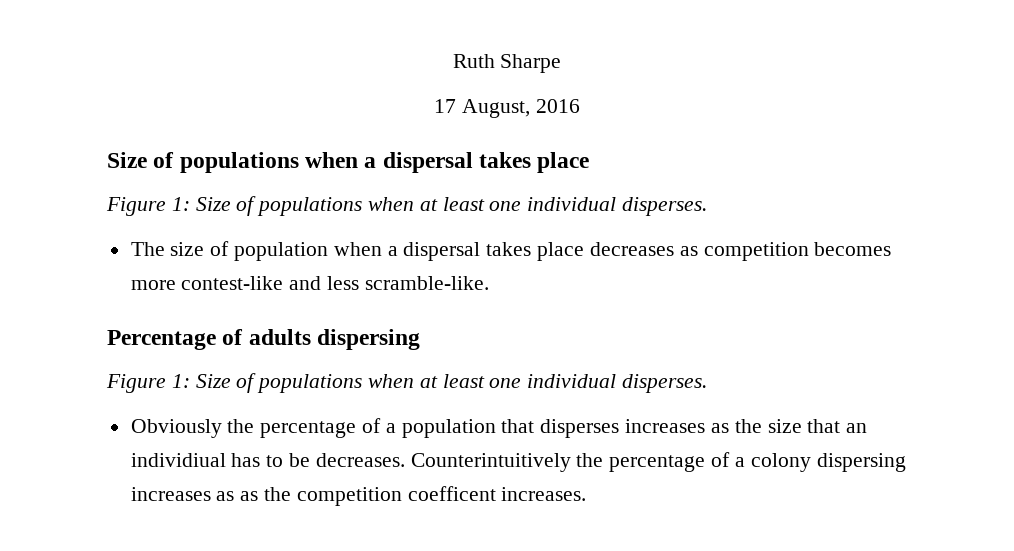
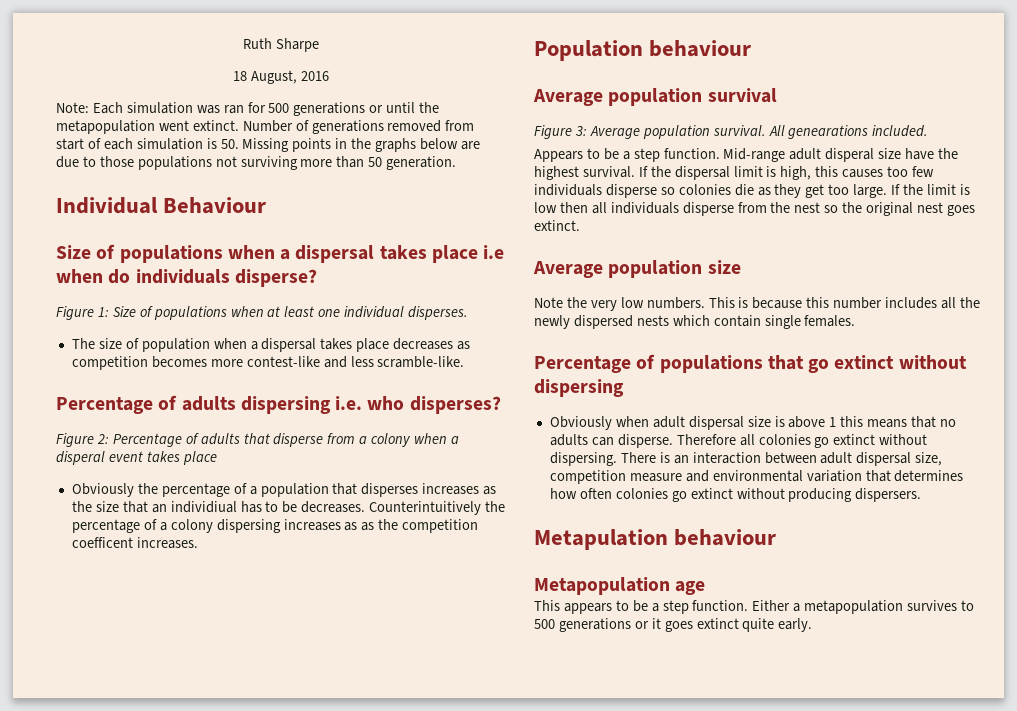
- 17 August, 2016
+ 18 August, 2016
+ Note: Each simulation was ran for 500 generations or until the metapopulation went extinct. Number of generations removed from start of each simulation is 50. Missing points in the graphs below are due to those populations not surviving more than 50 generation.
+ Individual Behaviour
- Size of populations when a dispersal takes place
+ Size of populations when a dispersal takes place i.e when do individuals disperse?
- Percentage of adults dispersing
- Figure 1: Size of populations when at least one individual disperses.
+ Percentage of adults dispersing i.e. who disperses?
+ Figure 2: Percentage of adults that disperse from a colony when a disperal event takes place
+ Population behaviour
+ Average population survival
+ Figure 3: Average population survival. All genearations included.
+ Appears to be a step function. Mid-range adult disperal size have the highest survival. If the dispersal limit is high, this causes too few individuals disperse so colonies die as they get too large. If the limit is low then all individuals disperse from the nest so the original nest goes extinct.
+ Average population size
+ Note the very low numbers. This is because this number includes all the newly dispersed nests which contain single females.
+ Percentage of populations that go extinct without dispersing
+ Obviously when adult dispersal size is above 1 this means that no adults can disperse. Therefore all colonies go extinct without dispersing. There is an interaction between adult dispersal size, competition measure and environmental variation that determines how often colonies go extinct without producing dispersers.
+ Metapulation behaviour
+ Metapopulation age
+ This appears to be a step function. Either a metapopulation survives to 500 generations or it goes extinct quite early.

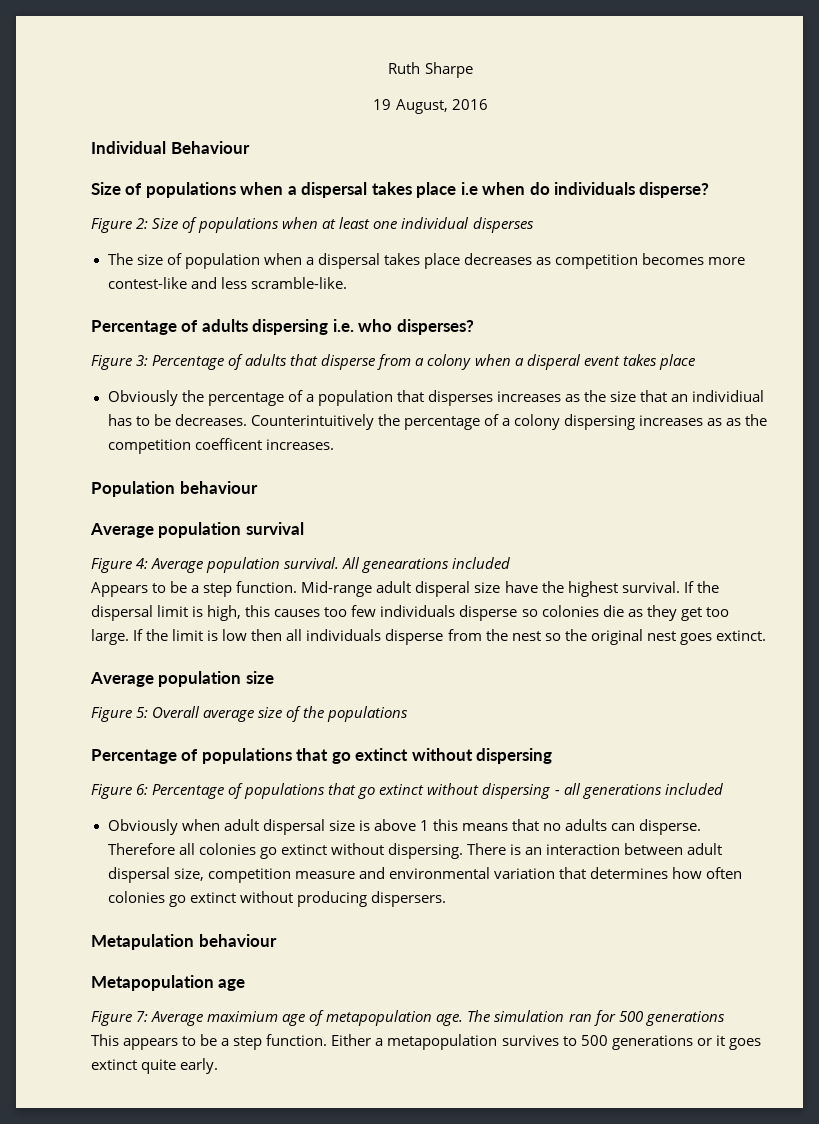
- 18 August, 2016
+ 19 August, 2016
- Note: Each simulation was ran for 500 generations or until the metapopulation went extinct. Number of generations removed from start of each simulation is 50. Missing points in the graphs below are due to those populations not surviving more than 50 generation.
- Figure 1: Size of populations when at least one individual disperses.
+ Figure 2: Size of populations when at least one individual disperses
- Figure 2: Percentage of adults that disperse from a colony when a disperal event takes place
+ Figure 3: Percentage of adults that disperse from a colony when a disperal event takes place
- Figure 3: Average population survival.
+ Figure 4: Average population survival.
- All genearations included.
+ All genearations included
- Note the very low numbers. This is because this number includes all the newly dispersed nests which contain single females.
+ Figure 5: Overall average size of the populations
  Percentage of populations that go extinct without dispersing
+ Figure 6: Percentage of populations that go extinct without dispersing - all generations included
+ Figure 7: Average maximium age of metapopulation age. The simulation ran for 500 generations

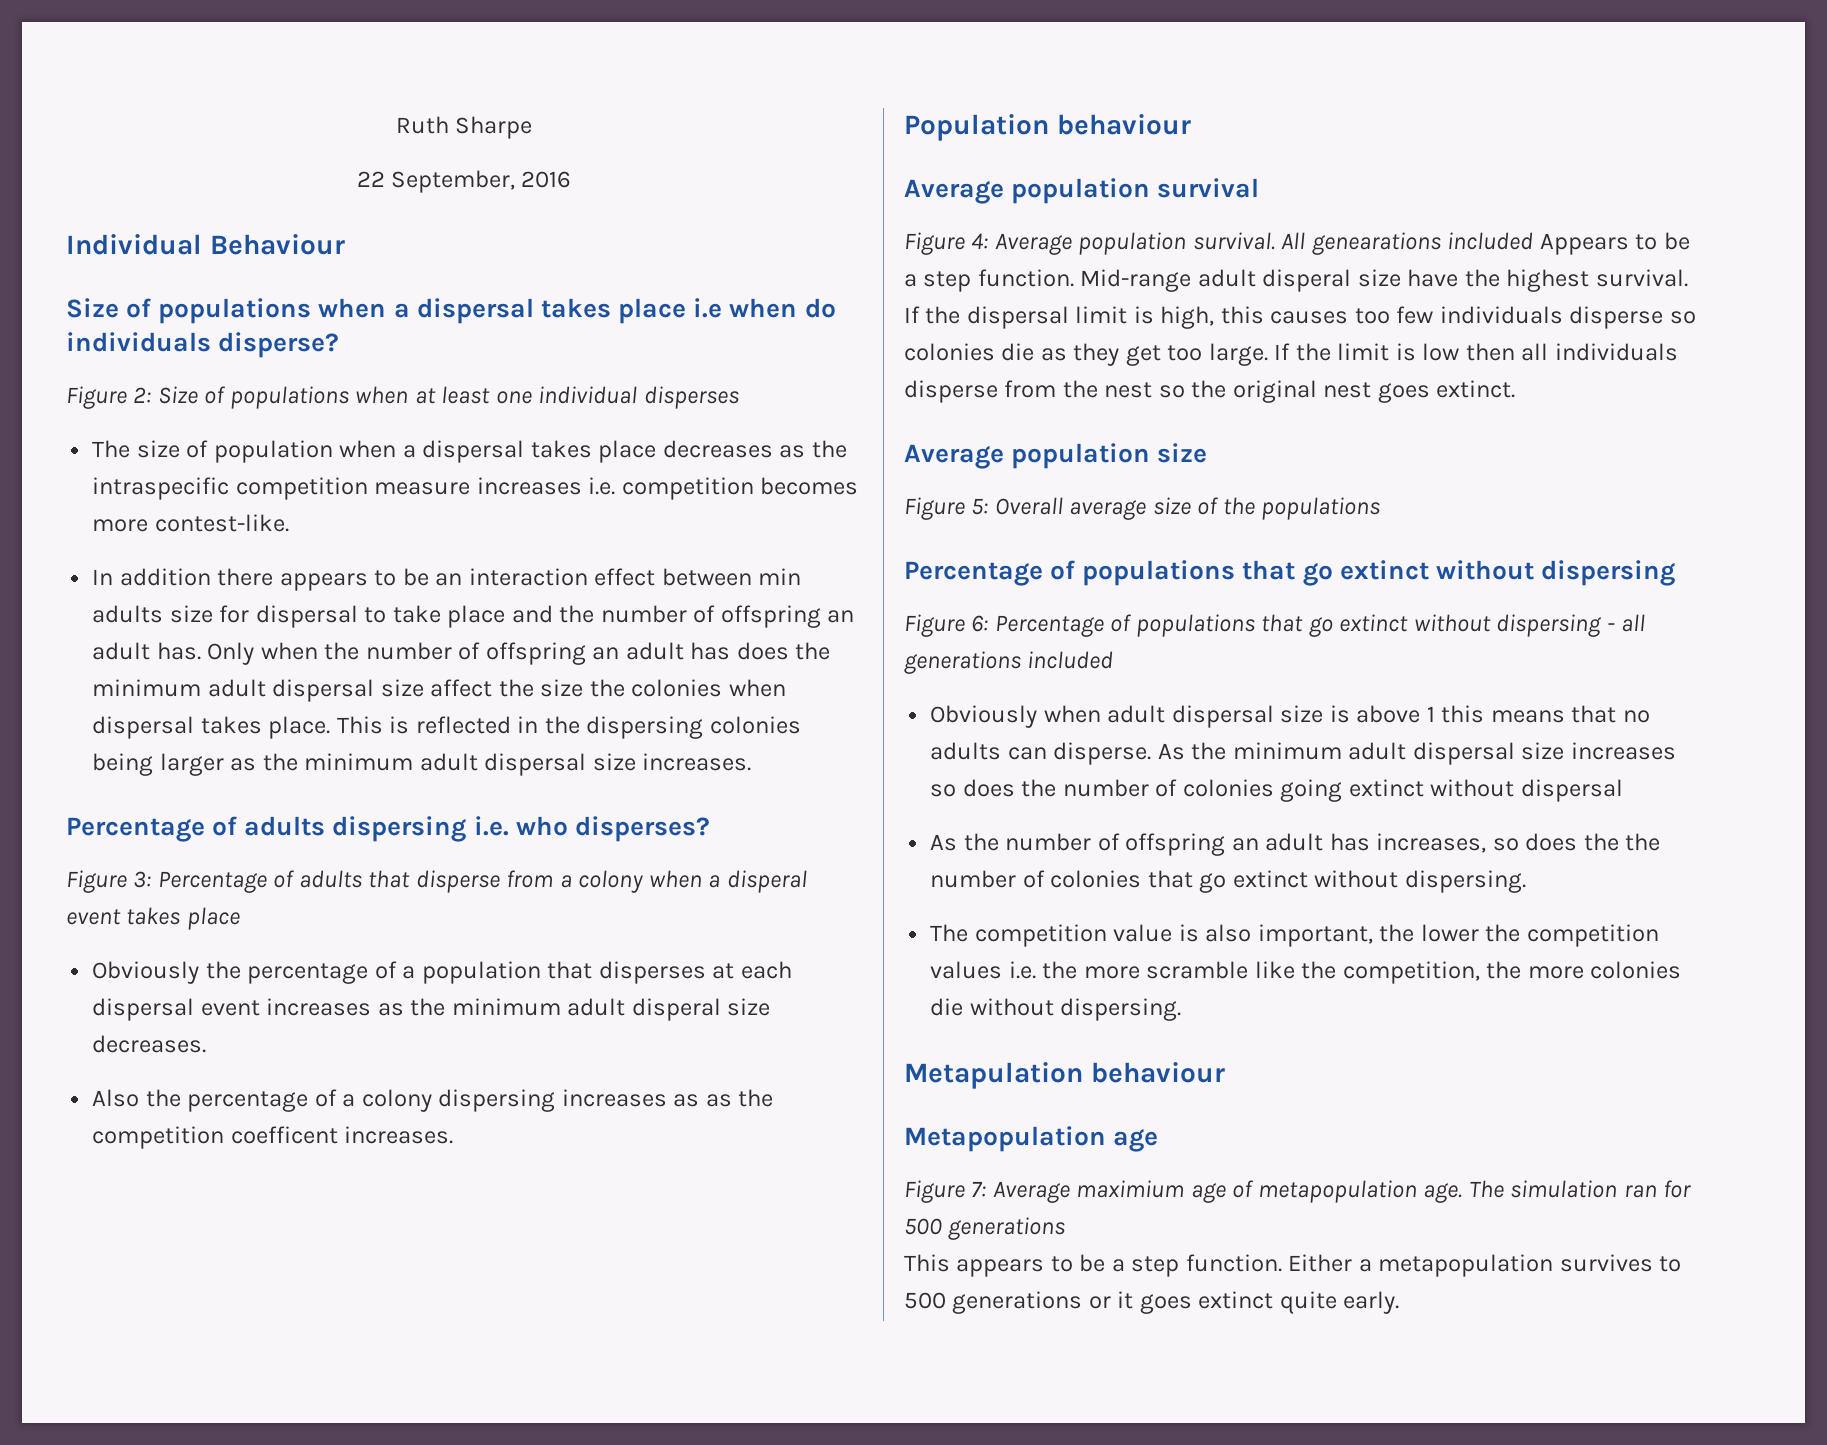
- 19 August, 2016
+ 22 September, 2016
- The size of population when a dispersal takes place decreases as competition becomes more contest-like and less scramble-like.
+ The size of population when a dispersal takes place decreases as the intraspecific competition measure increases i.e. competition becomes more contest-like.
+ In addition there appears to be an interaction effect between min adults size for dispersal to take place and the number of offspring an adult has. Only when the number of offspring an adult has does the minimum adult dispersal size affect the size the colonies when dispersal takes place. This is reflected in the dispersing colonies being larger as the minimum adult dispersal size increases.
- Obviously the percentage of a population that disperses increases as the size that an individiual has to be decreases. Counterintuitively the percentage of a colony dispersing increases as as the competition coefficent increases.
+ Obviously the percentage of a population that disperses at each dispersal event increases as the minimum adult disperal size decreases.
+ Also the percentage of a colony dispersing increases as as the competition coefficent increases.
- All genearations included
- Appears to be a step function.
+ All genearations included Appears to be a step function.
- Therefore all colonies go extinct without dispersing. There is an interaction between adult dispersal size, competition measure and environmental variation that determines how often colonies go extinct without producing dispersers.
+ As the minimum adult dispersal size increases so does the number of colonies going extinct without dispersal
+ As the number of offspring an adult has increases, so does the the number of colonies that go extinct without dispersing.
+ The competition value is also important, the lower the competition values i.e. the more scramble like the competition, the more colonies die without dispersing.

